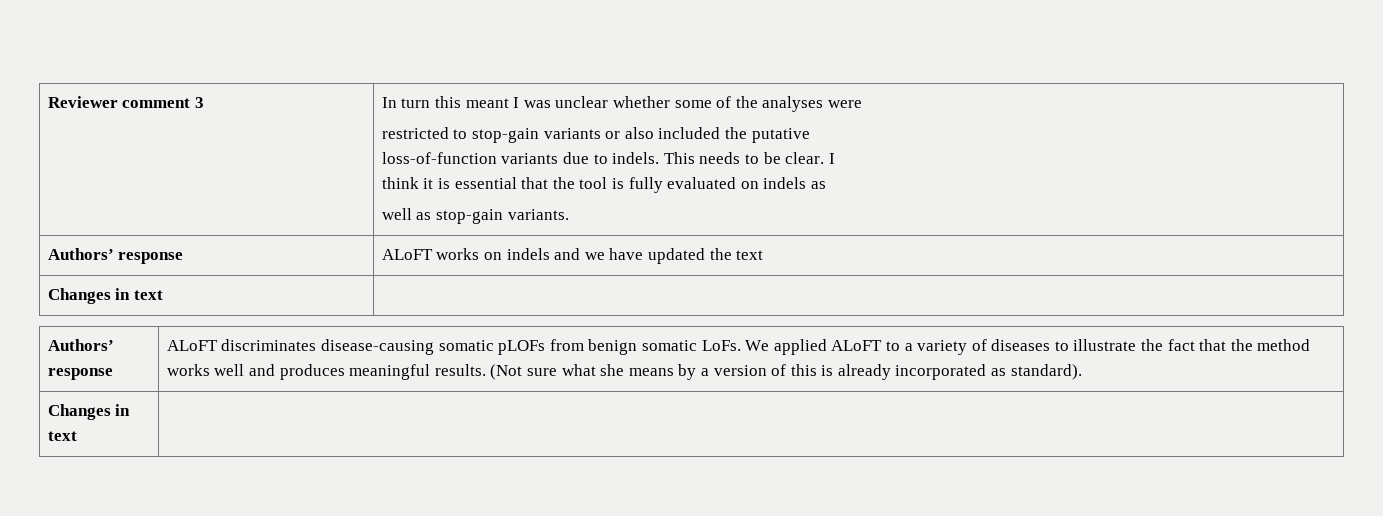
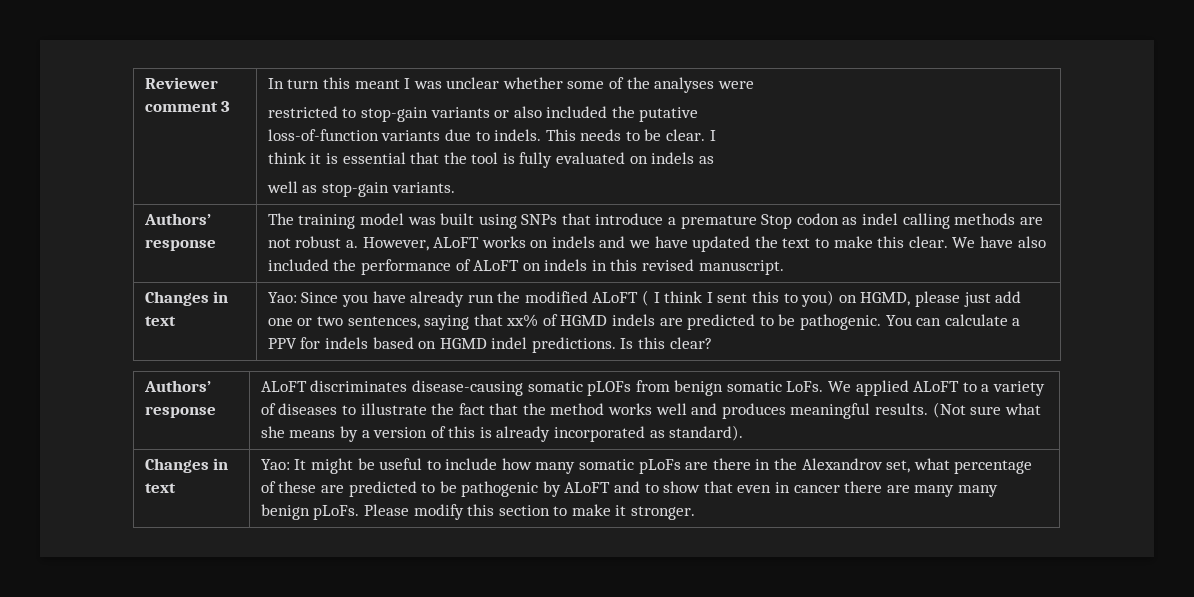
- ALoFT works on indels and we have updated the text
- Changes in text |
+ The training model was built using SNPs that introduce a premature Stop codon as indel calling methods are not robust a. However, ALoFT works on indels and we have updated the text to make this clear. We have also included the performance of ALoFT on indels in this revised manuscript.
+ Changes in text | Yao: Since you have already run the modified ALoFT ( I think I sent this to you) on HGMD, please just add one or two sentences, saying that xx% of HGMD indels are predicted to be pathogenic. You can calculate a PPV for indels based on HGMD indel predictions. Is this clear?
+ Yao: It might be useful to include how many somatic pLoFs are there in the Alexandrov set, what percentage of these are predicted to be pathogenic by ALoFT and to show that even in cancer there are many many benign pLoFs. Please modify this section to make it stronger.

